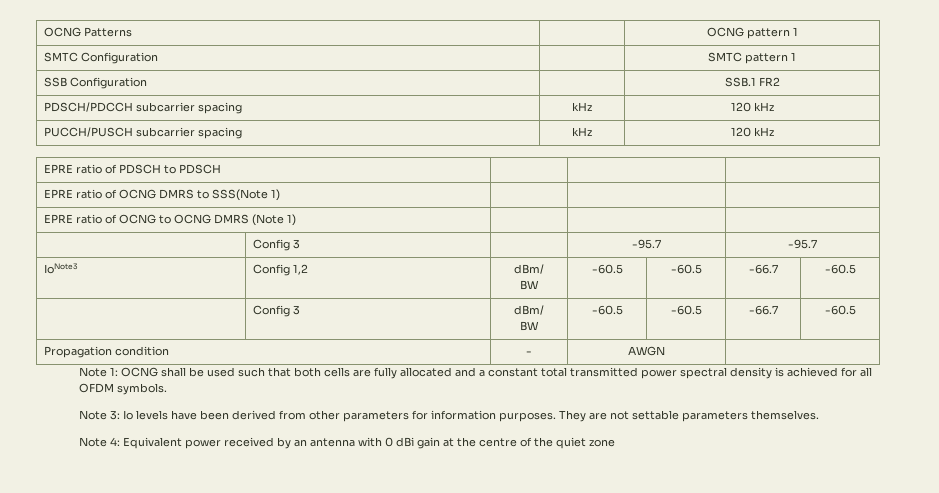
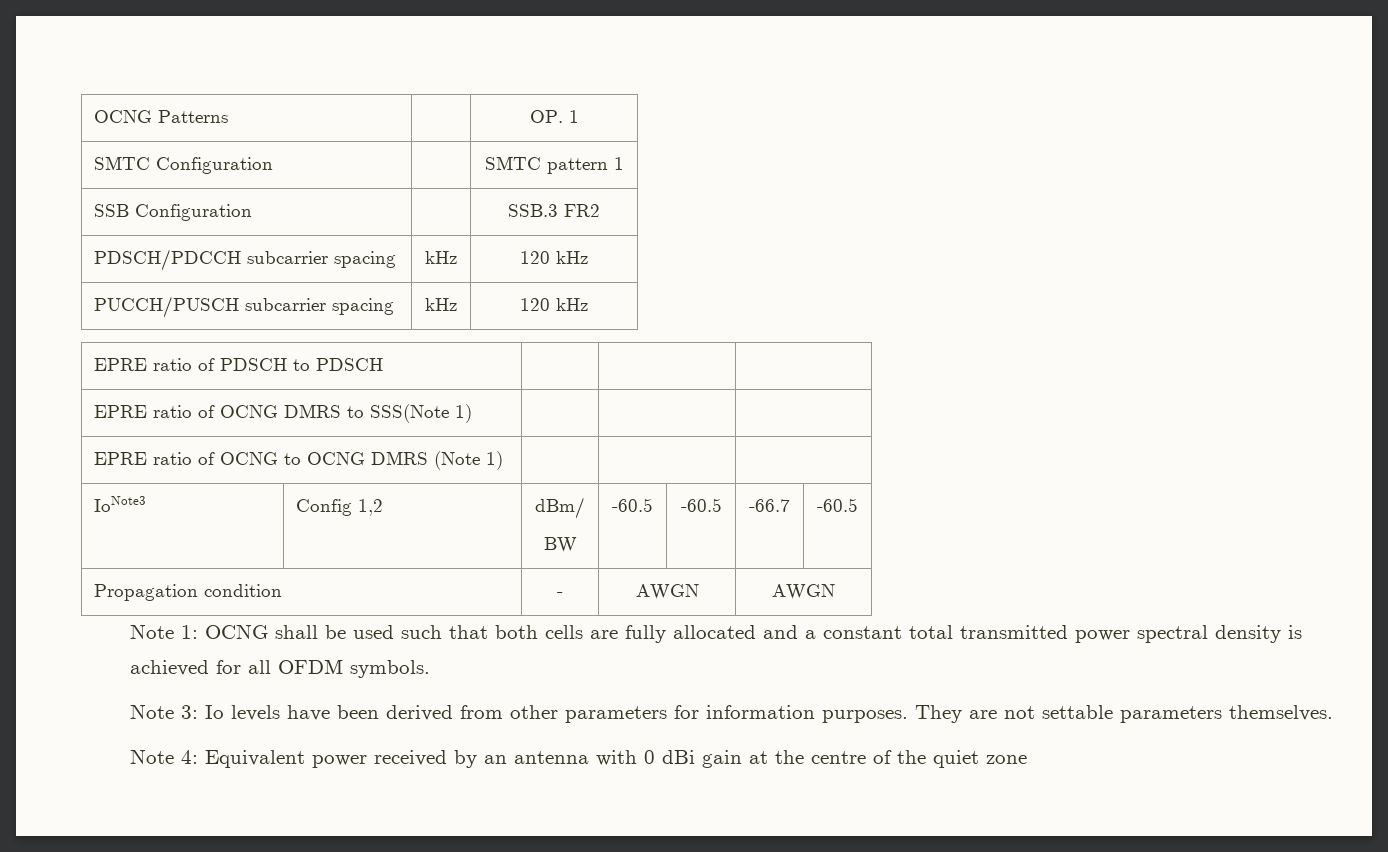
- OCNG Patterns | | OCNG pattern 1
+ OCNG Patterns | | OP. 1
- SSB Configuration | | SSB.1 FR2
+ SSB Configuration | | SSB.3 FR2
- | Config 3 | | -95.7 | -95.7
- | Config 3 | dBm/
- BW | -60.5 | -60.5 | -66.7 | -60.5
- Propagation condition | - | AWGN |
+ Propagation condition | - | AWGN | AWGN

